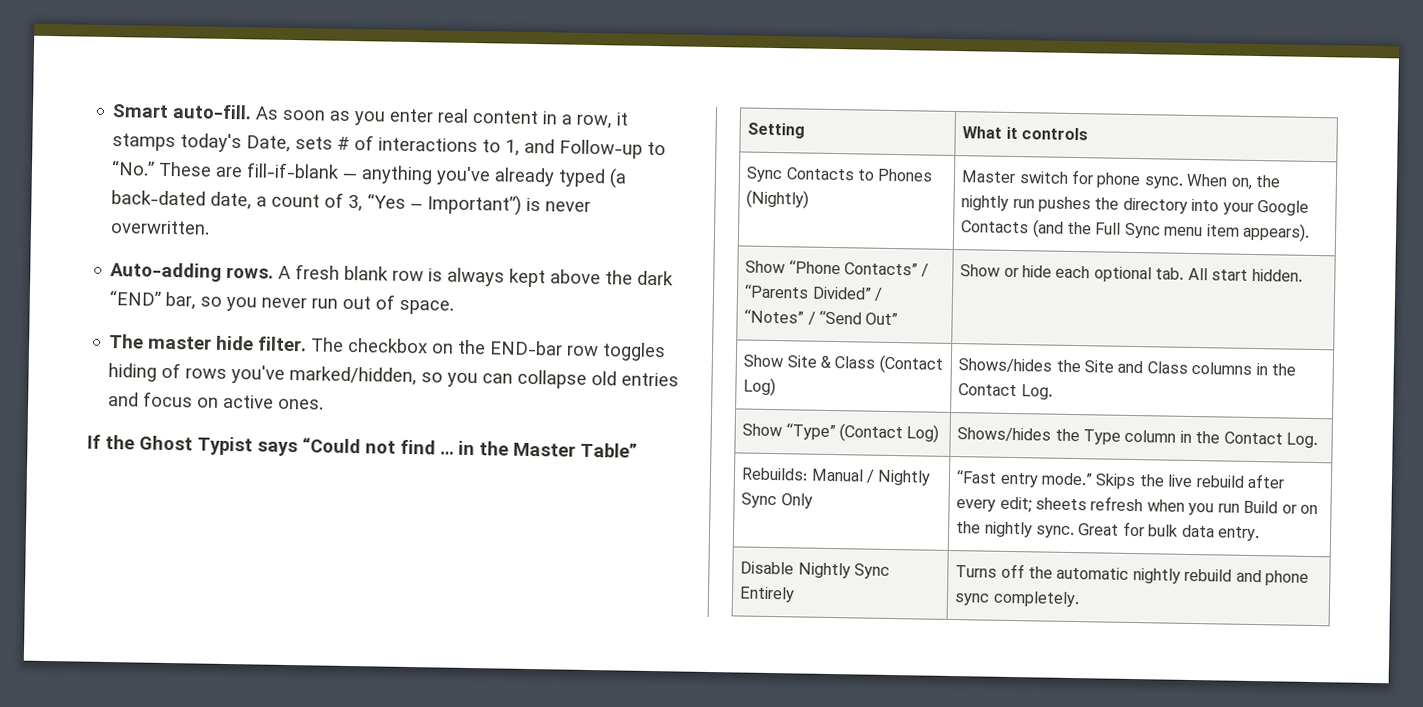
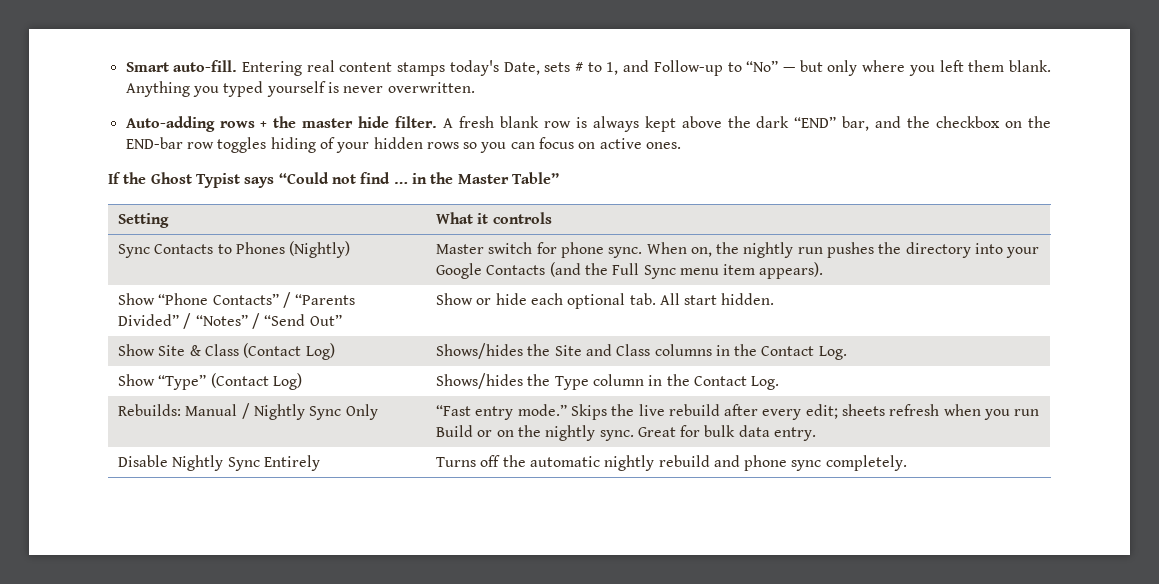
- As soon as you enter real content in a row, it stamps today's Date, sets # of interactions to 1, and Follow-up to “No.” These are fill-if-blank — anything you've already typed (a back-dated date, a count of 3, “Yes – Important”) is never overwritten.
- Auto-adding rows.
+ Entering real content stamps today's Date, sets # to 1, and Follow-up to “No” — but only where you left them blank. Anything you typed yourself is never overwritten.
+ Auto-adding rows + the master hide filter.
- A fresh blank row is always kept above the dark “END” bar, so you never run out of space.
- The master hide filter. The checkbox on the END-bar row toggles hiding of rows you've marked/hidden, so you can collapse old entries and focus on active ones.
+ A fresh blank row is always kept above the dark “END” bar, and the checkbox on the END-bar row toggles hiding of your hidden rows so you can focus on active ones.

